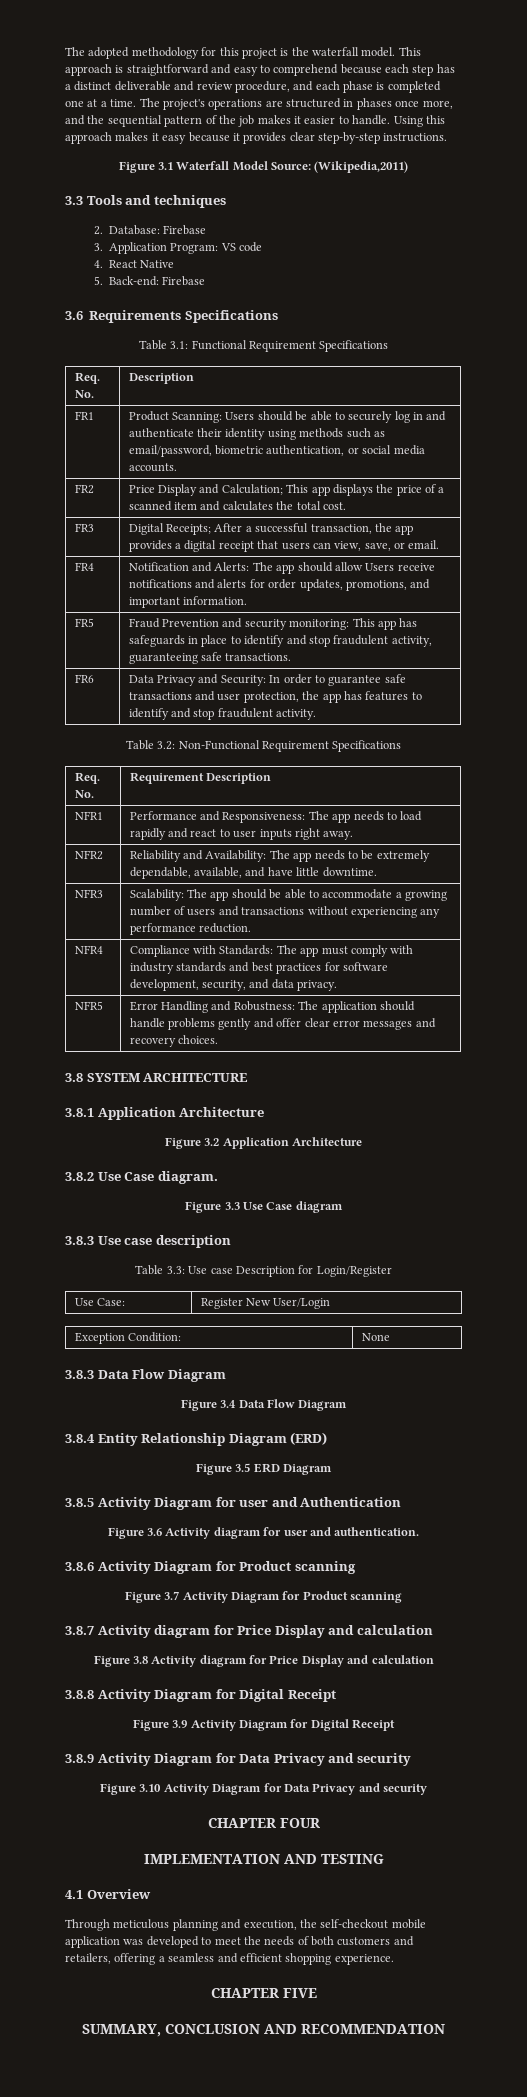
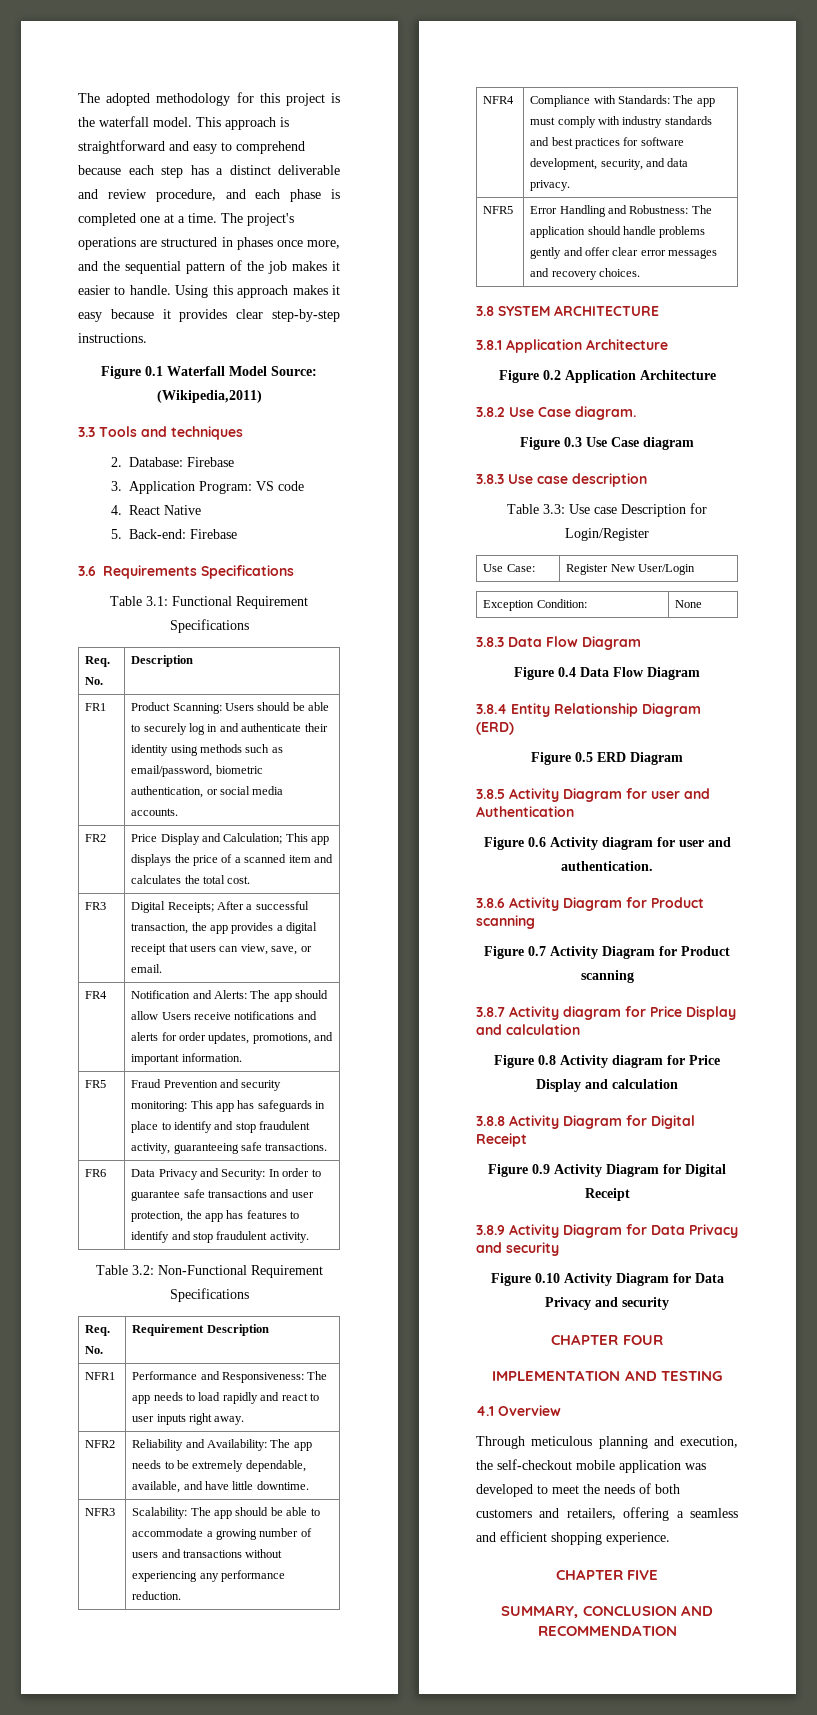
- Figure 3.1 Waterfall Model Source: (Wikipedia,2011)
+ Figure 0.1 Waterfall Model Source: (Wikipedia,2011)
- Figure 3.2 Application Architecture
+ Figure 0.2 Application Architecture
- Figure 3.3 Use Case diagram
+ Figure 0.3 Use Case diagram
- Figure 3.4 Data Flow Diagram
+ Figure 0.4 Data Flow Diagram
- Figure 3.5 ERD Diagram
+ Figure 0.5 ERD Diagram
- Figure 3.6 Activity diagram for user and authentication.
+ Figure 0.6 Activity diagram for user and authentication.
- Figure 3.7 Activity Diagram for Product scanning
+ Figure 0.7 Activity Diagram for Product scanning
- Figure 3.8 Activity diagram for Price Display and calculation
+ Figure 0.8 Activity diagram for Price Display and calculation
- Figure 3.9 Activity Diagram for Digital Receipt
+ Figure 0.9 Activity Diagram for Digital Receipt
- Figure 3.10 Activity Diagram for Data Privacy and security
+ Figure 0.10 Activity Diagram for Data Privacy and security

